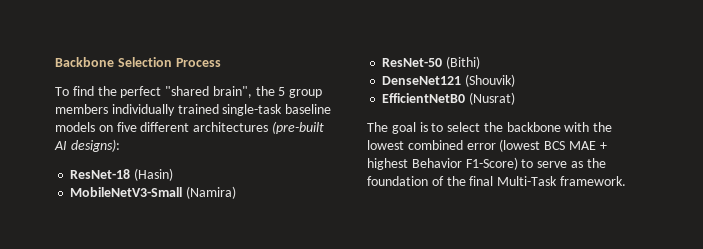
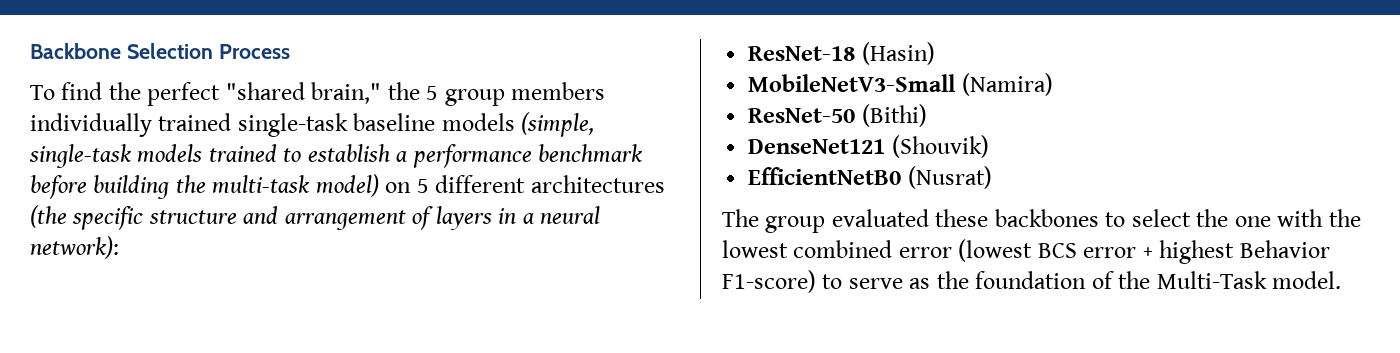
- To find the perfect "shared brain", the 5 group members individually trained single-task baseline models on five different architectures (pre-built AI designs):
+ To find the perfect "shared brain," the 5 group members individually trained single-task baseline models (simple, single-task models trained to establish a performance benchmark before building the multi-task model) on 5 different architectures (the specific structure and arrangement of layers in a neural network):
- The goal is to select the backbone with the lowest combined error (lowest BCS MAE + highest Behavior F1-Score) to serve as the foundation of the final Multi-Task framework.
+ The group evaluated these backbones to select the one with the lowest combined error (lowest BCS error + highest Behavior F1-score) to serve as the foundation of the Multi-Task model.

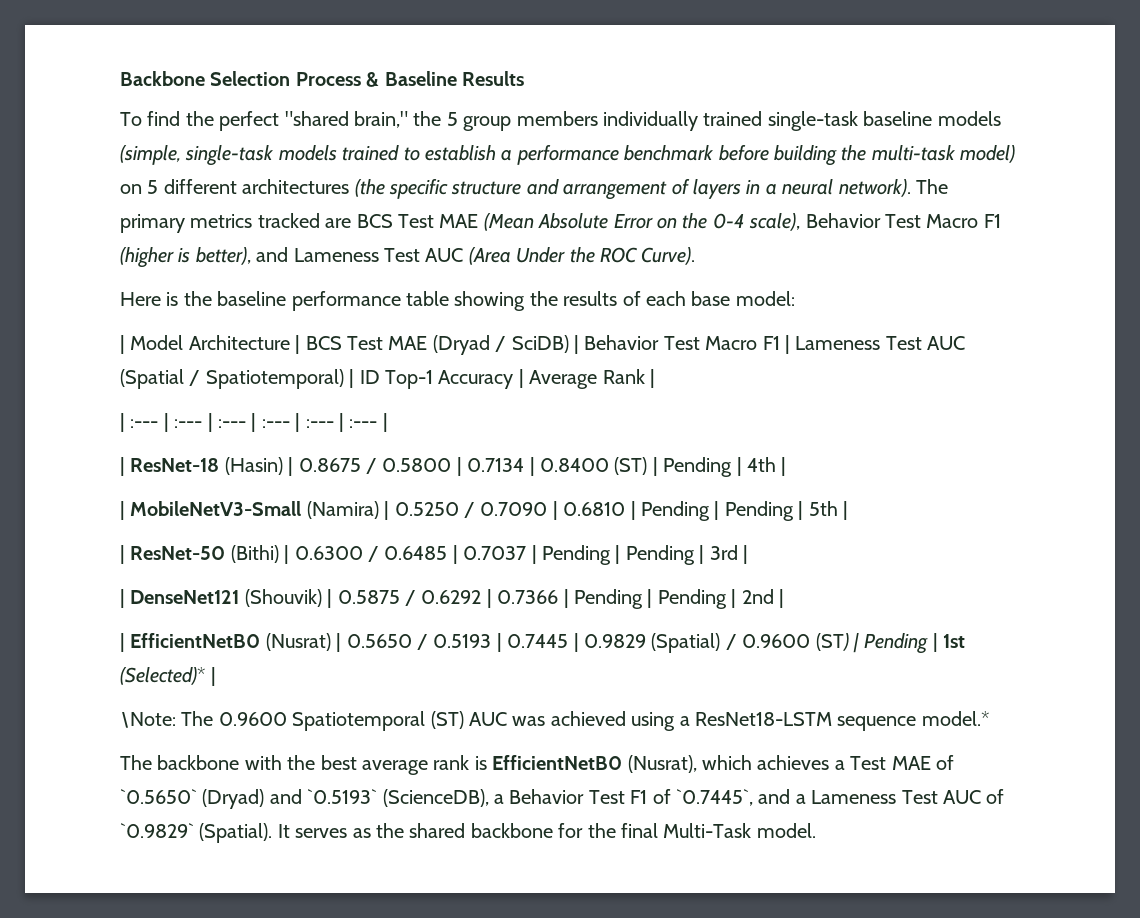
- Backbone Selection Process
+ Backbone Selection Process & Baseline Results
- To find the perfect "shared brain," the 5 group members individually trained single-task baseline models (simple, single-task models trained to establish a performance benchmark before building the multi-task model) on 5 different architectures (the specific structure and arrangement of layers in a neural network):
- ResNet-18 (Hasin)
- MobileNetV3-Small (Namira)
- ResNet-50 (Bithi)
- DenseNet121 (Shouvik)
- EfficientNetB0 (Nusrat)
- The group evaluated these backbones to select the one with the lowest combined error (lowest BCS error + highest Behavior F1-score) to serve as the foundation of the Multi-Task model.
+ To find the perfect "shared brain," the 5 group members individually trained single-task baseline models (simple, single-task models trained to establish a performance benchmark before building the multi-task model) on 5 different architectures (the specific structure and arrangement of layers in a neural network). The primary metrics tracked are BCS Test MAE (Mean Absolute Error on the 0-4 scale), Behavior Test Macro F1 (higher is better), and Lameness Test AUC (Area Under the ROC Curve).
+ Here is the baseline performance table showing the results of each base model:
+ | Model Architecture | BCS Test MAE (Dryad / SciDB) | Behavior Test Macro F1 | Lameness Test AUC (Spatial / Spatiotemporal) | ID Top-1 Accuracy | Average Rank |
+ | :--- | :--- | :--- | :--- | :--- | :--- |
+ | ResNet-18 (Hasin) | 0.8675 / 0.5800 | 0.7134 | 0.8400 (ST) | Pending | 4th |
+ | MobileNetV3-Small (Namira) | 0.5250 / 0.7090 | 0.6810 | Pending | Pending | 5th |
+ | ResNet-50 (Bithi) | 0.6300 / 0.6485 | 0.7037 | Pending | Pending | 3rd |
+ | DenseNet121 (Shouvik) | 0.5875 / 0.6292 | 0.7366 | Pending | Pending | 2nd |
+ | EfficientNetB0 (Nusrat) | 0.5650 / 0.5193 | 0.7445 | 0.9829 (Spatial) / 0.9600 (ST) | Pending | 1st (Selected)* |
+ \Note: The 0.9600 Spatiotemporal (ST) AUC was achieved using a ResNet18-LSTM sequence model.*
+ The backbone with the best average rank is EfficientNetB0 (Nusrat), which achieves a Test MAE of `0.5650` (Dryad) and `0.5193` (ScienceDB), a Behavior Test F1 of `0.7445`, and a Lameness Test AUC of `0.9829` (Spatial). It serves as the shared backbone for the final Multi-Task model.

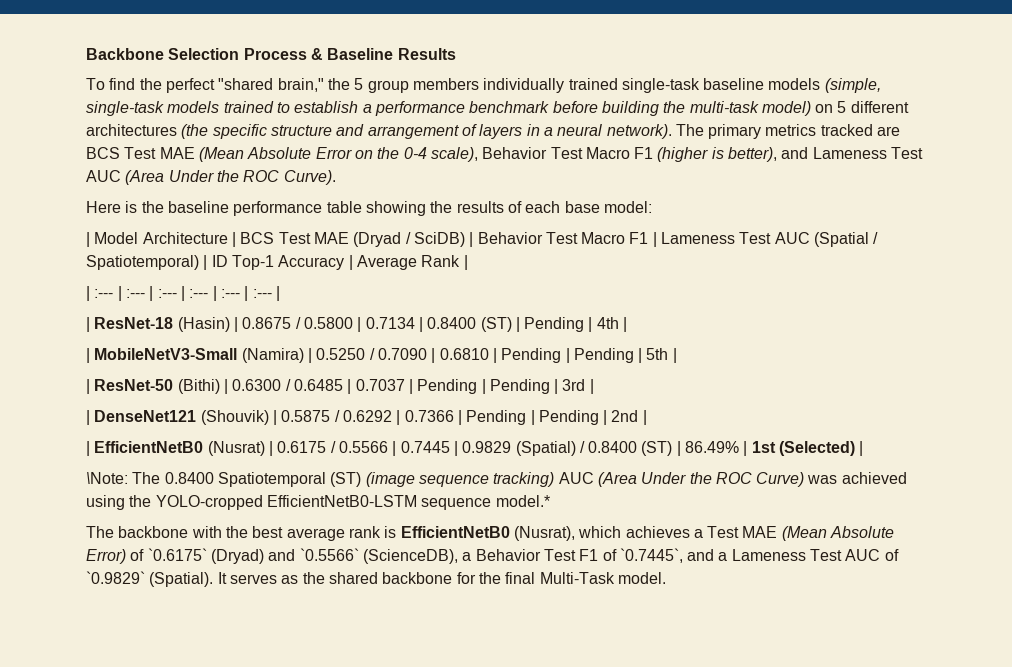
- | EfficientNetB0 (Nusrat) | 0.5650 / 0.5193 | 0.7445 | 0.9829 (Spatial) / 0.9600 (ST) | Pending | 1st (Selected)* |
+ | EfficientNetB0 (Nusrat) | 0.6175 / 0.5566 | 0.7445 | 0.9829 (Spatial) / 0.8400 (ST) | 86.49% | 1st (Selected) |
- \Note: The 0.9600 Spatiotemporal (ST) AUC was achieved using a ResNet18-LSTM sequence model.*
+ \Note: The 0.8400 Spatiotemporal (ST) (image sequence tracking) AUC (Area Under the ROC Curve) was achieved using the YOLO-cropped EfficientNetB0-LSTM sequence model.*
- The backbone with the best average rank is EfficientNetB0 (Nusrat), which achieves a Test MAE of `0.5650` (Dryad) and `0.5193` (ScienceDB), a Behavior Test F1 of `0.7445`, and a Lameness Test AUC of `0.9829` (Spatial).
+ The backbone with the best average rank is EfficientNetB0 (Nusrat), which achieves a Test MAE (Mean Absolute Error) of `0.6175` (Dryad) and `0.5566` (ScienceDB), a Behavior Test F1 of `0.7445`, and a Lameness Test AUC of `0.9829` (Spatial).

